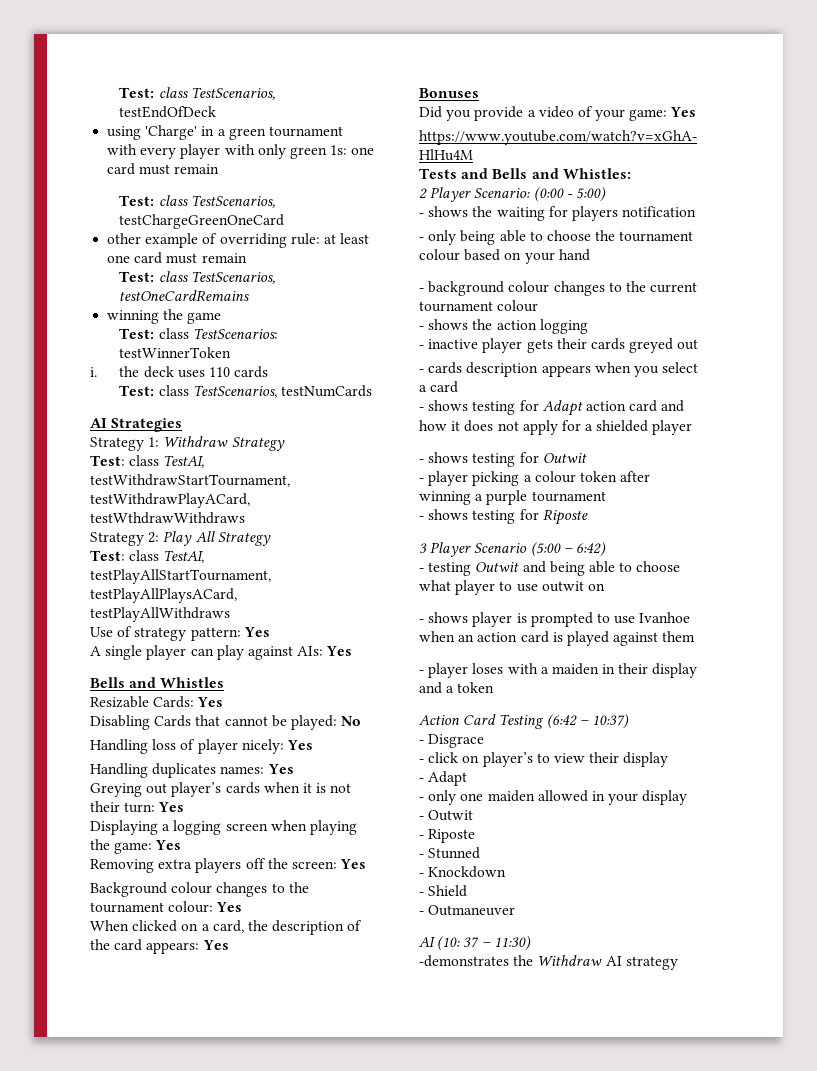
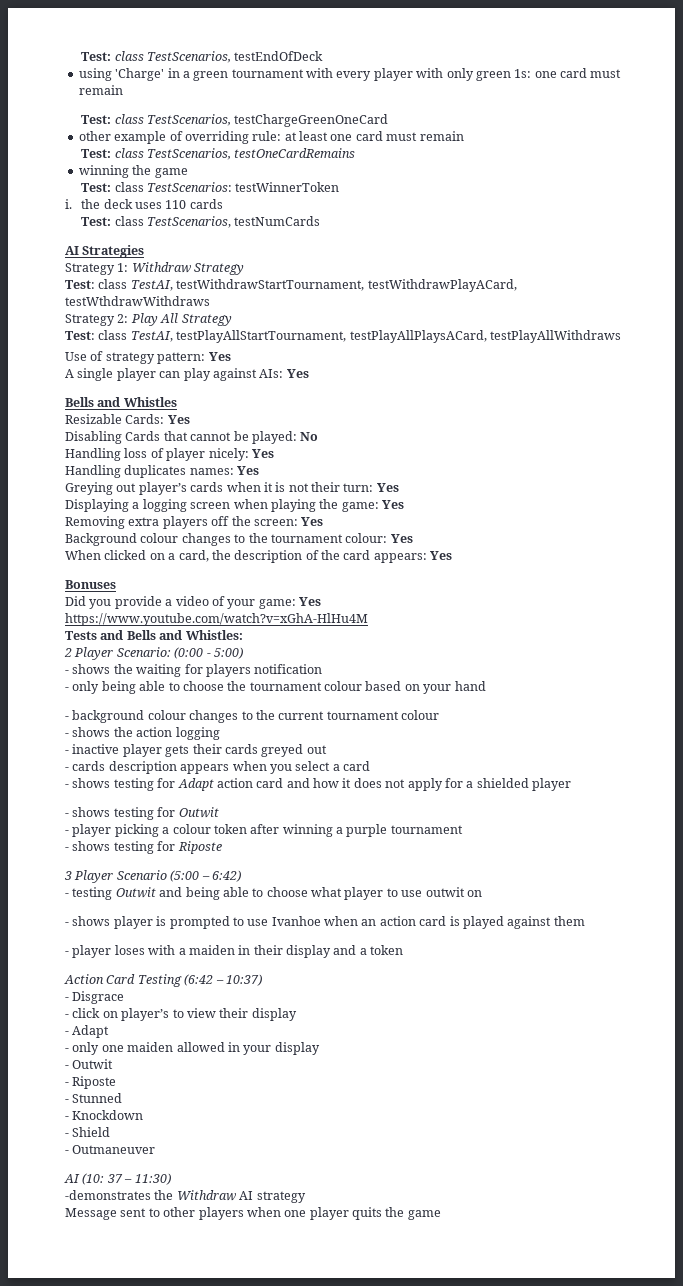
+ Message sent to other players when one player quits the game

